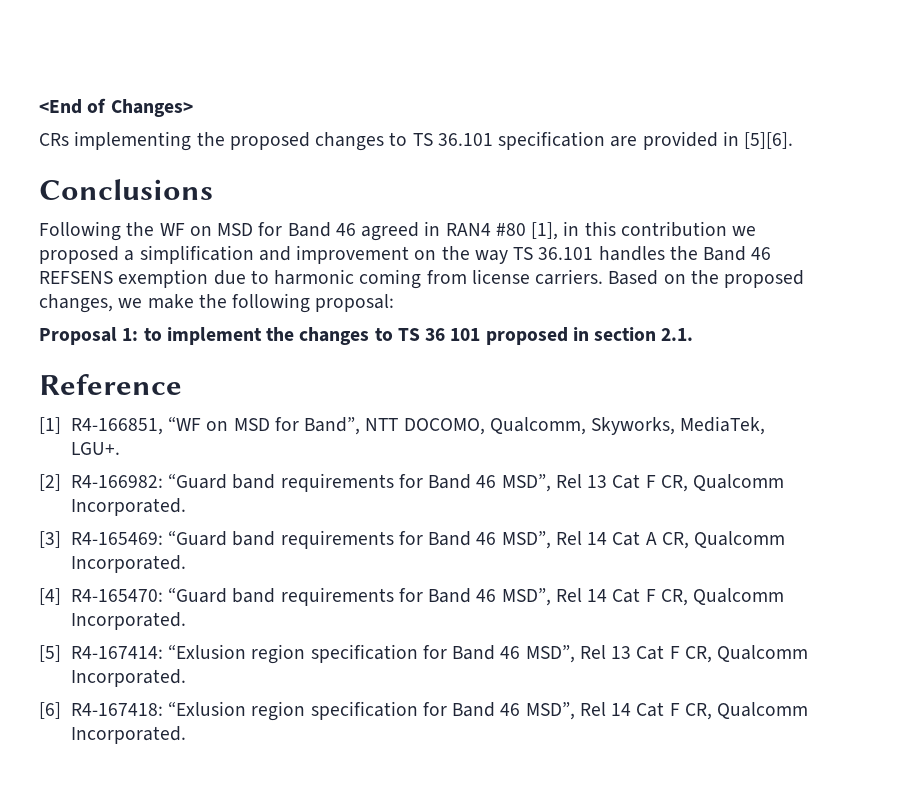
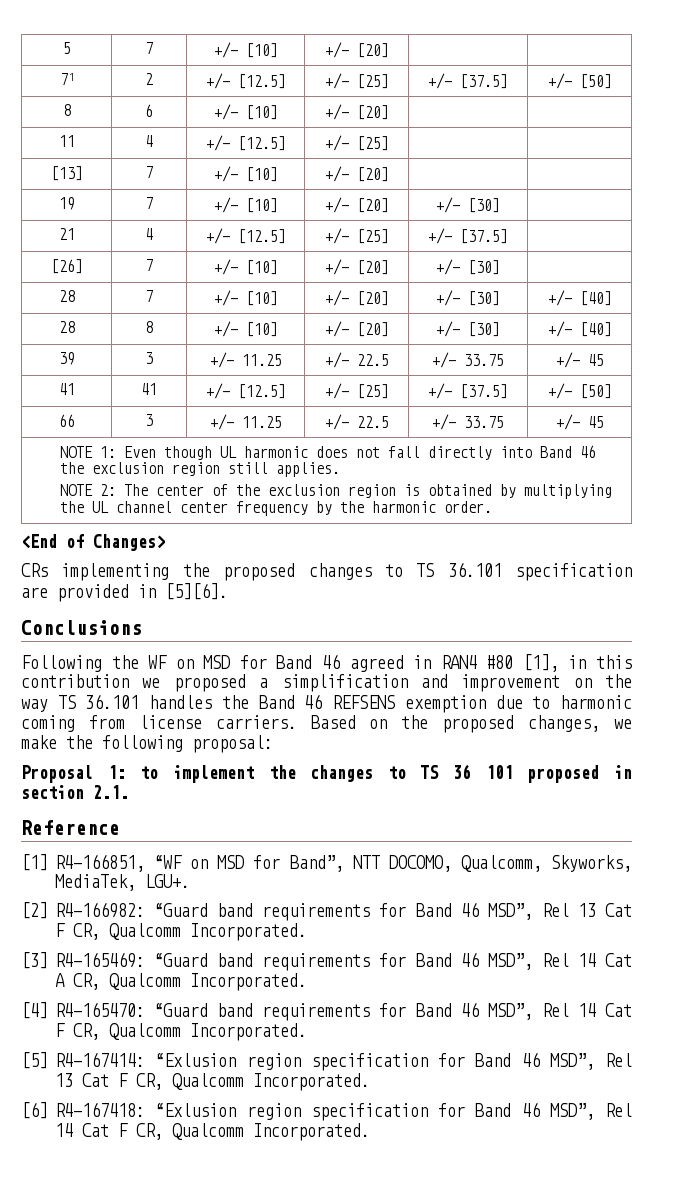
+ 5 | 7 | +/- [10] | +/- [20] | |
+ 71 | 2 | +/- [12.5] | +/- [25] | +/- [37.5] | +/- [50]
+ 8 | 6 | +/- [10] | +/- [20] | |
+ 11 | 4 | +/- [12.5] | +/- [25] | |
+ [13] | 7 | +/- [10] | +/- [20] | |
+ 19 | 7 | +/- [10] | +/- [20] | +/- [30] |
+ 21 | 4 | +/- [12.5] | +/- [25] | +/- [37.5] |
+ [26] | 7 | +/- [10] | +/- [20] | +/- [30] |
+ 28 | 7 | +/- [10] | +/- [20] | +/- [30] | +/- [40]
+ 28 | 8 | +/- [10] | +/- [20] | +/- [30] | +/- [40]
+ 39 | 3 | +/- 11.25 | +/- 22.5 | +/- 33.75 | +/- 45
+ 41 | 41 | +/- [12.5] | +/- [25] | +/- [37.5] | +/- [50]
+ 66 | 3 | +/- 11.25 | +/- 22.5 | +/- 33.75 | +/- 45
+ NOTE 1: Even though UL harmonic does not fall directly into Band 46 the exclusion region still applies.
+ NOTE 2: The center of the exclusion region is obtained by multiplying the UL channel center frequency by the harmonic order.

